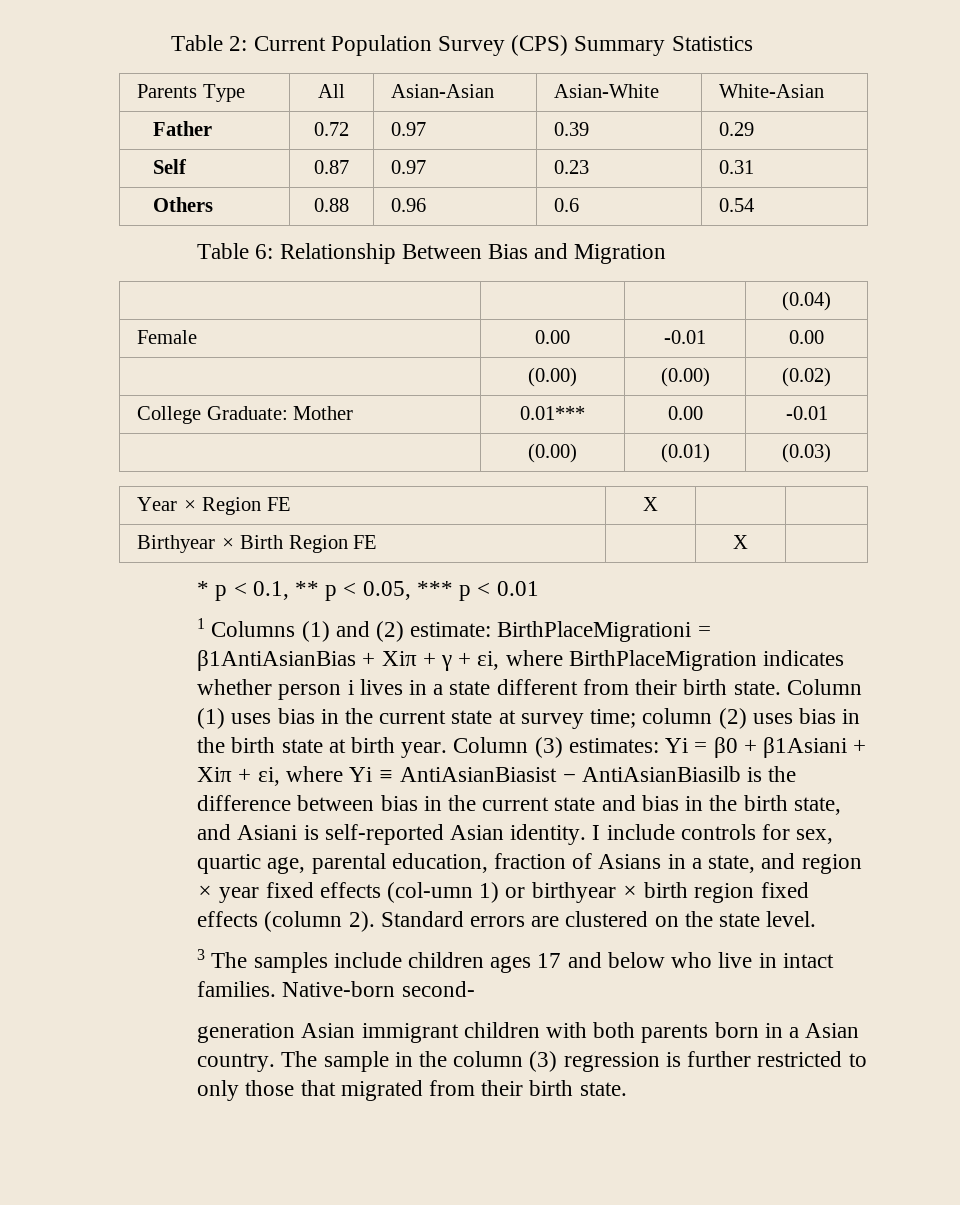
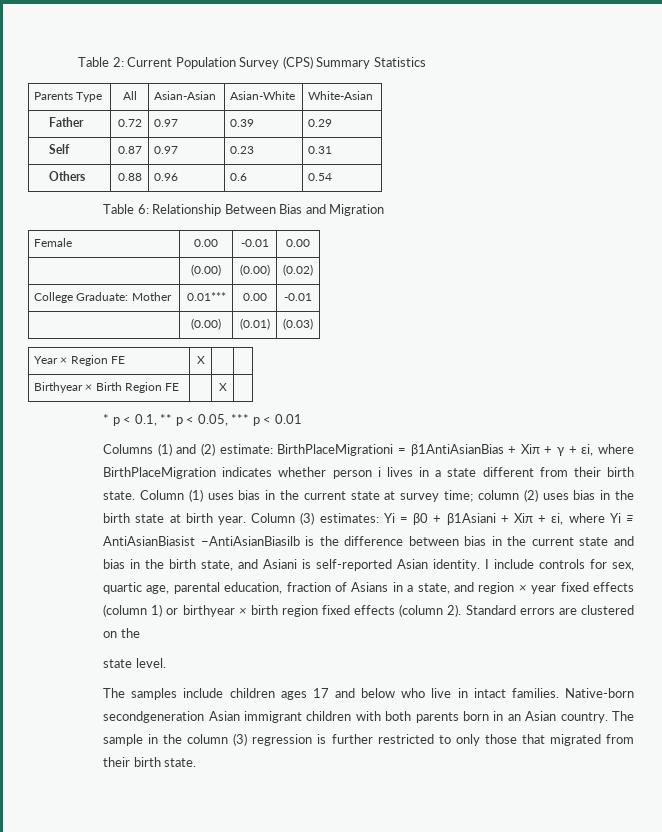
- | | | (0.04)
- 1 Columns (1) and (2) estimate: BirthPlaceMigrationi = β1AntiAsianBias + Xiπ + γ + εi, where BirthPlaceMigration indicates whether person i lives in a state different from their birth state.
+ Columns (1) and (2) estimate: BirthPlaceMigrationi = β1AntiAsianBias + Xiπ + γ + εi, where BirthPlaceMigration indicates whether person i lives in a state different from their birth state.
- Column (3) estimates: Yi = β0 + β1Asiani + Xiπ + εi, where Yi ≡ AntiAsianBiasist − AntiAsianBiasilb is the difference between bias in the current state and bias in the birth state, and Asiani is self-reported Asian identity.
+ Column (3) estimates: Yi = β0 + β1Asiani + Xiπ + εi, where Yi ≡ AntiAsianBiasist −AntiAsianBiasilb is the difference between bias in the current state and bias in the birth state, and Asiani is self-reported Asian identity.
- I include controls for sex, quartic age, parental education, fraction of Asians in a state, and region × year fixed effects (col-umn 1) or birthyear × birth region fixed effects (column 2).
+ I include controls for sex, quartic age, parental education, fraction of Asians in a state, and region × year fixed effects (column 1) or birthyear × birth region fixed effects (column 2).
- Standard errors are clustered on the state level.
+ Standard errors are clustered on the
+ state level.
- 3 The samples include children ages 17 and below who live in intact families.
+ The samples include children ages 17 and below who live in intact families.
- Native-born second-
- generation Asian immigrant children with both parents born in a Asian country.
+ Native-born secondgeneration Asian immigrant children with both parents born in an Asian country.

